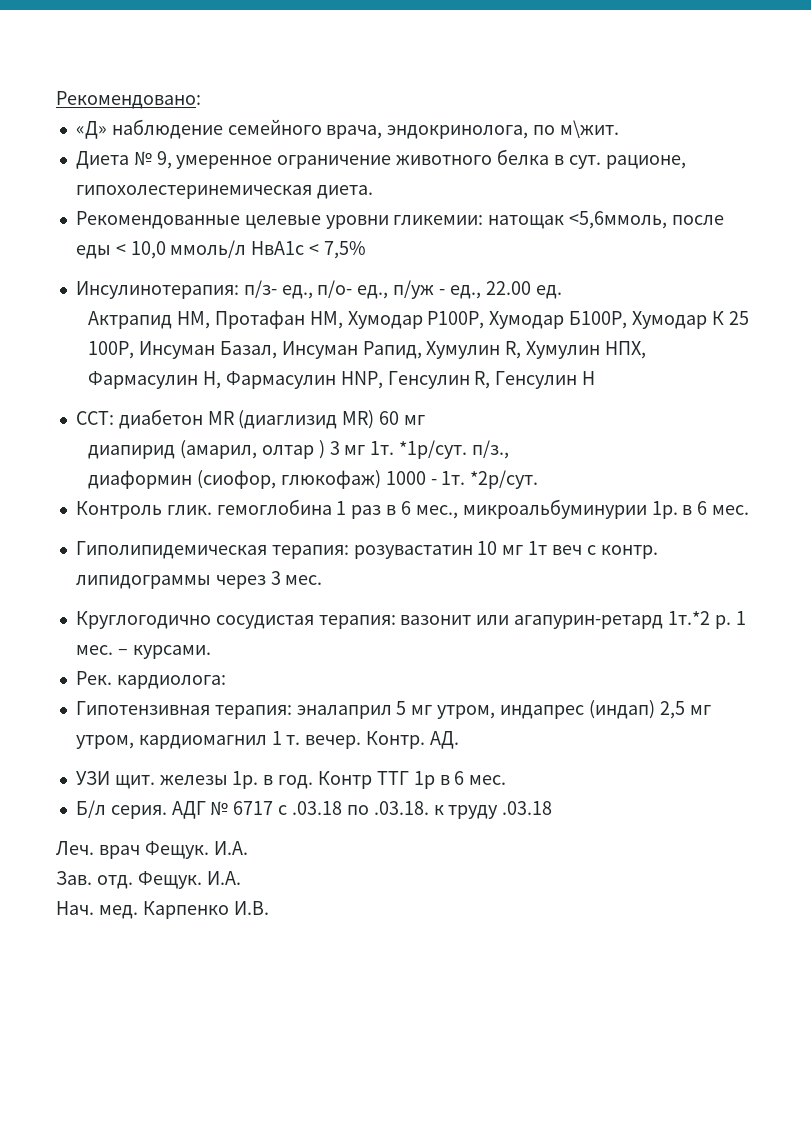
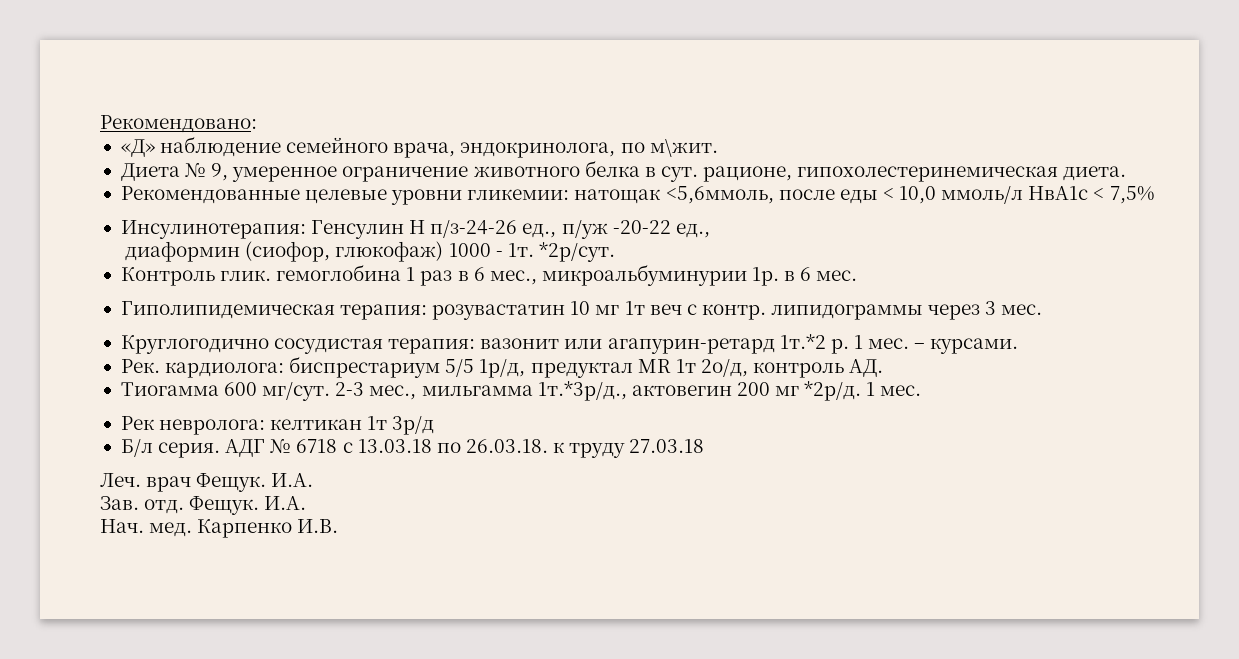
- Инсулинотерапия: п/з- ед., п/о- ед., п/уж - ед., 22.00 ед.
- Актрапид НМ, Протафан НМ, Хумодар Р100Р, Хумодар Б100Р, Хумодар К 25 100Р, Инсуман Базал, Инсуман Рапид, Хумулин R, Хумулин НПХ, Фармасулин Н, Фармасулин НNР, Генсулин R, Генсулин Н
- ССТ: диабетон МR (диаглизид МR) 60 мг
- диапирид (амарил, олтар ) 3 мг 1т. *1р/сут. п/з.,
+ Инсулинотерапия: Генсулин Н п/з-24-26 ед., п/уж -20-22 ед.,
- Рек. кардиолога:
- Гипотензивная терапия: эналаприл 5 мг утром, индапрес (индап) 2,5 мг утром, кардиомагнил 1 т. вечер. Контр. АД.
- УЗИ щит. железы 1р. в год. Контр ТТГ 1р в 6 мес.
+ Рек. кардиолога: биспрестариум 5/5 1р/д, предуктал MR 1т 2о/д, контроль АД.
+ Тиогамма 600 мг/сут. 2-3 мес., мильгамма 1т.*3р/д., актовегин 200 мг *2р/д. 1 мес.
+ Рек невролога: келтикан 1т 3р/д
- АДГ № 6717 с .03.18 по .03.18. к труду .03.18
+ АДГ № 6718 с 13.03.18 по 26.03.18. к труду 27.03.18

